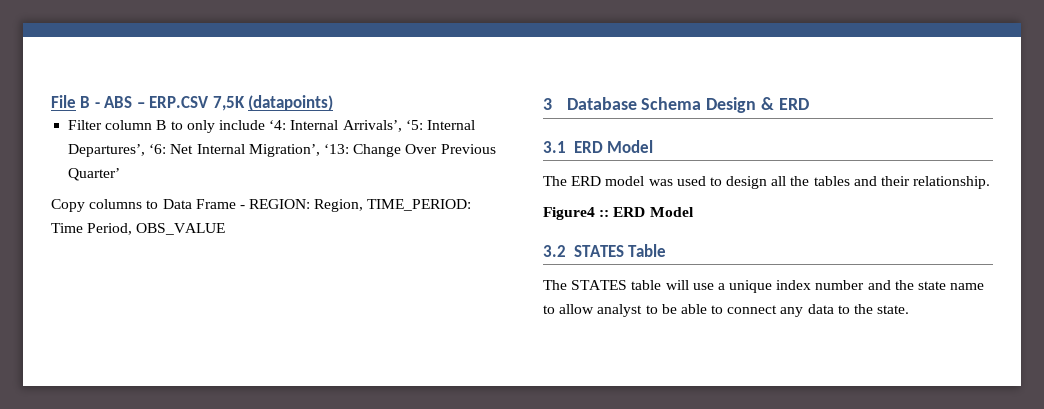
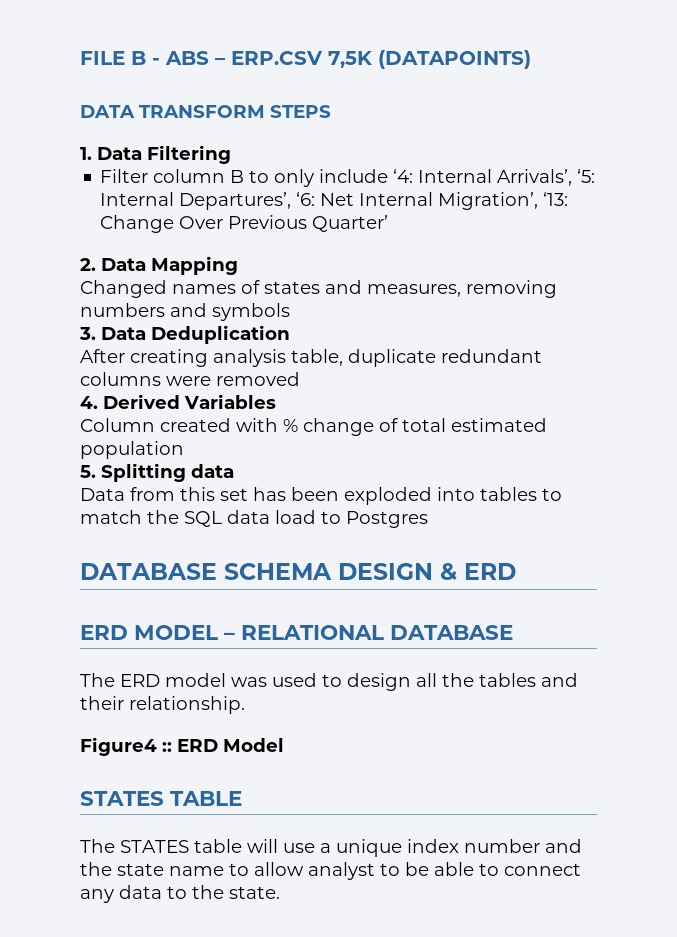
- File B - ABS – ERP.CSV 7,5K (datapoints)
+ FILE B - ABS – ERP.CSV 7,5K (DATAPOINTS)
+ DATA TRANSFORM STEPS
+ 1. Data Filtering
- Copy columns to Data Frame - REGION: Region, TIME_PERIOD: Time Period, OBS_VALUE
- 3 Database Schema Design & ERD
- 3.1 ERD Model
+ 2. Data Mapping
+ Changed names of states and measures, removing numbers and symbols
+ 3. Data Deduplication
+ After creating analysis table, duplicate redundant columns were removed
+ 4. Derived Variables
+ Column created with % change of total estimated population
+ 5. Splitting data
+ Data from this set has been exploded into tables to match the SQL data load to Postgres
+ DATABASE SCHEMA DESIGN & ERD
+ ERD MODEL – RELATIONAL DATABASE
- 3.2 STATES Table
+ STATES TABLE

